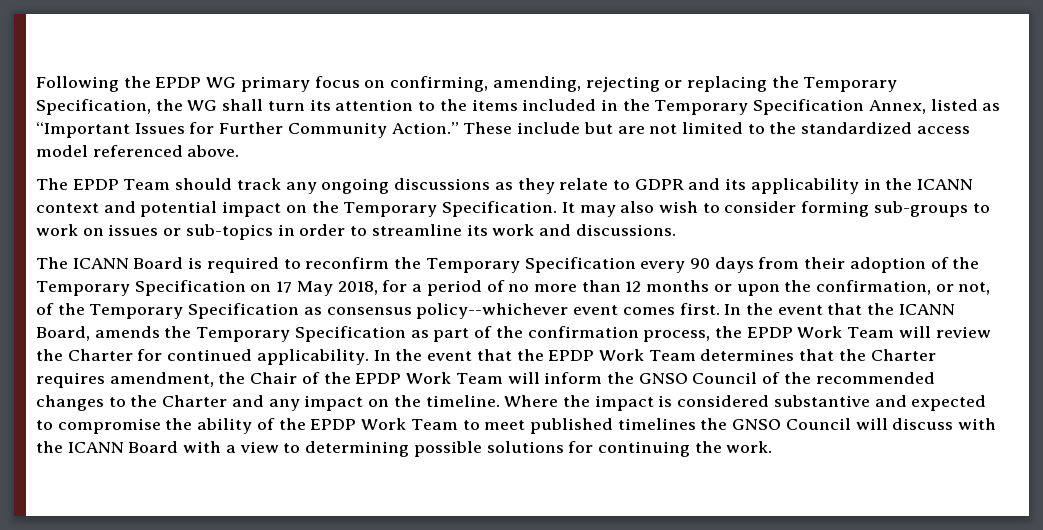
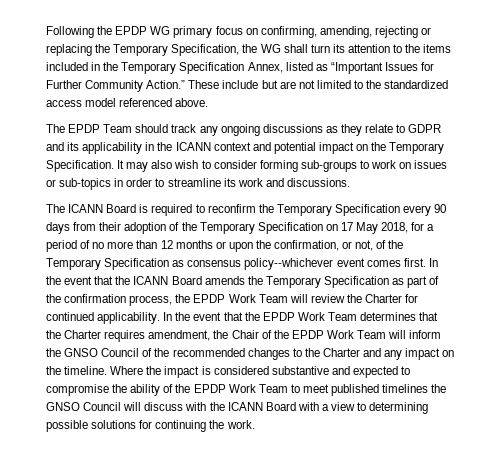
- In the event that the ICANN Board, amends the Temporary Specification as part of the confirmation process, the EPDP Work Team will review the Charter for continued applicability.
+ In the event that the ICANN Board amends the Temporary Specification as part of the confirmation process, the EPDP Work Team will review the Charter for continued applicability.

